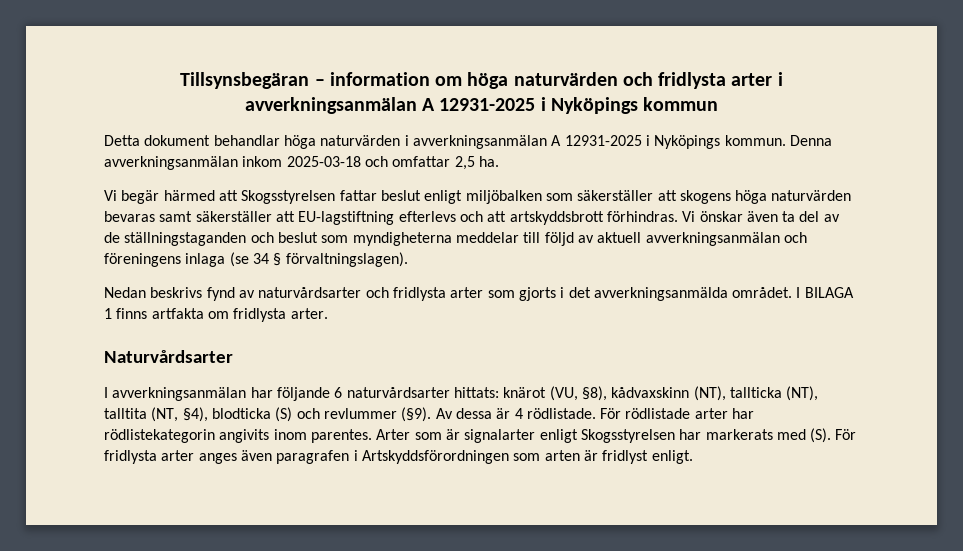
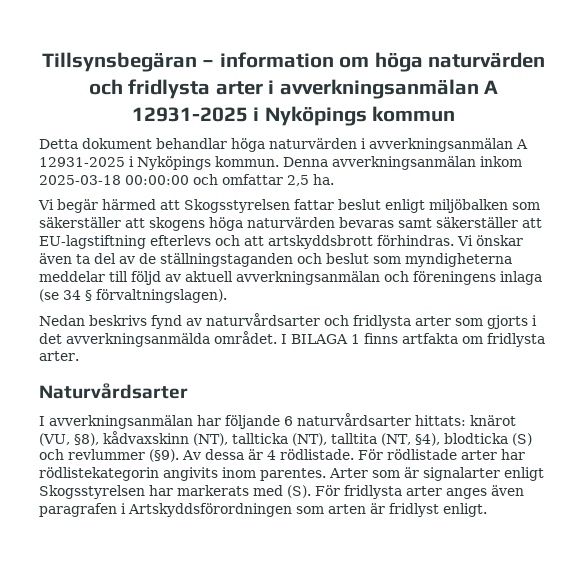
- Denna avverkningsanmälan inkom 2025-03-18 och omfattar 2,5 ha.
+ Denna avverkningsanmälan inkom 2025-03-18 00:00:00 och omfattar 2,5 ha.

